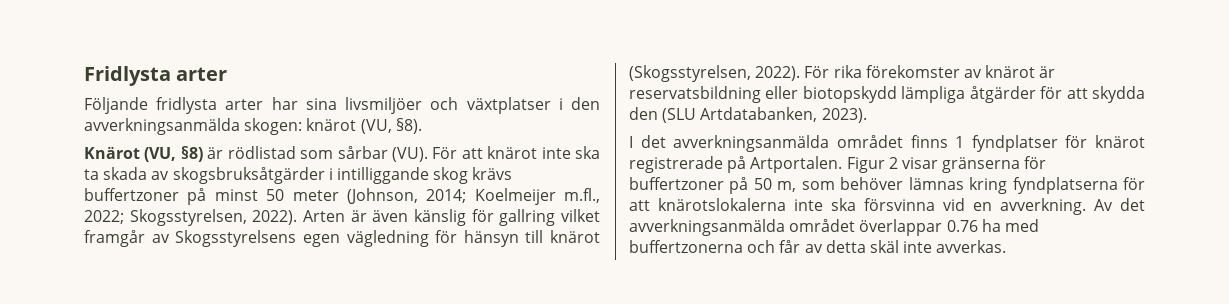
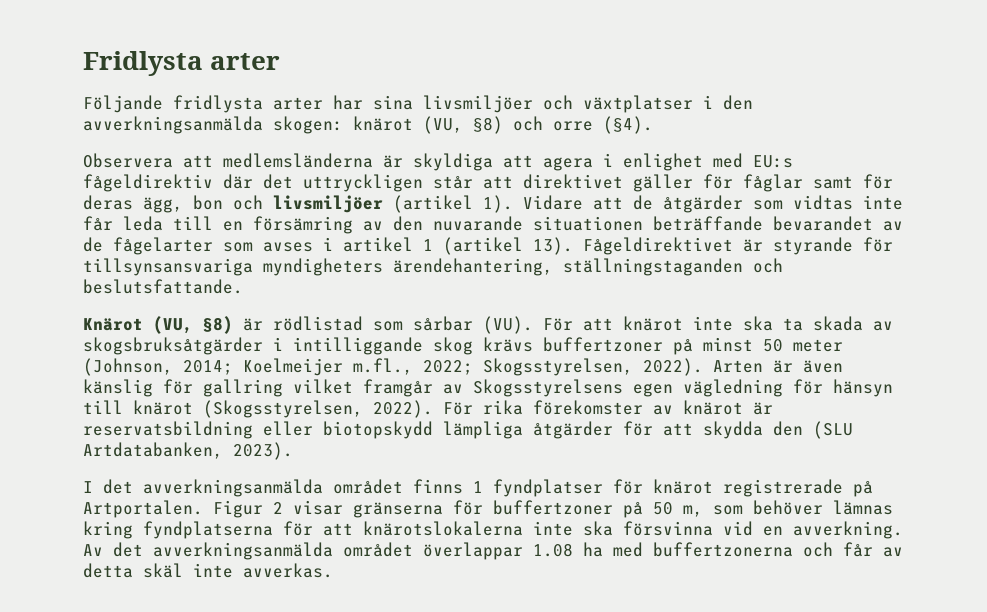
- Följande fridlysta arter har sina livsmiljöer och växtplatser i den avverkningsanmälda skogen: knärot (VU, §8).
+ Följande fridlysta arter har sina livsmiljöer och växtplatser i den avverkningsanmälda skogen: knärot (VU, §8) och orre (§4).
+ Observera att medlemsländerna är skyldiga att agera i enlighet med EU:s fågeldirektiv där det uttryckligen står att direktivet gäller för fåglar samt för deras ägg, bon och livsmiljöer (artikel 1). Vidare att de åtgärder som vidtas inte får leda till en försämring av den nuvarande situationen beträffande bevarandet av de fågelarter som avses i artikel 1 (artikel 13). Fågeldirektivet är styrande för tillsynsansvariga myndigheters ärendehantering, ställningstaganden och beslutsfattande.
- Av det avverkningsanmälda området överlappar 0.76 ha med buffertzonerna och får av detta skäl inte avverkas.
+ Av det avverkningsanmälda området överlappar 1.08 ha med buffertzonerna och får av detta skäl inte avverkas.

